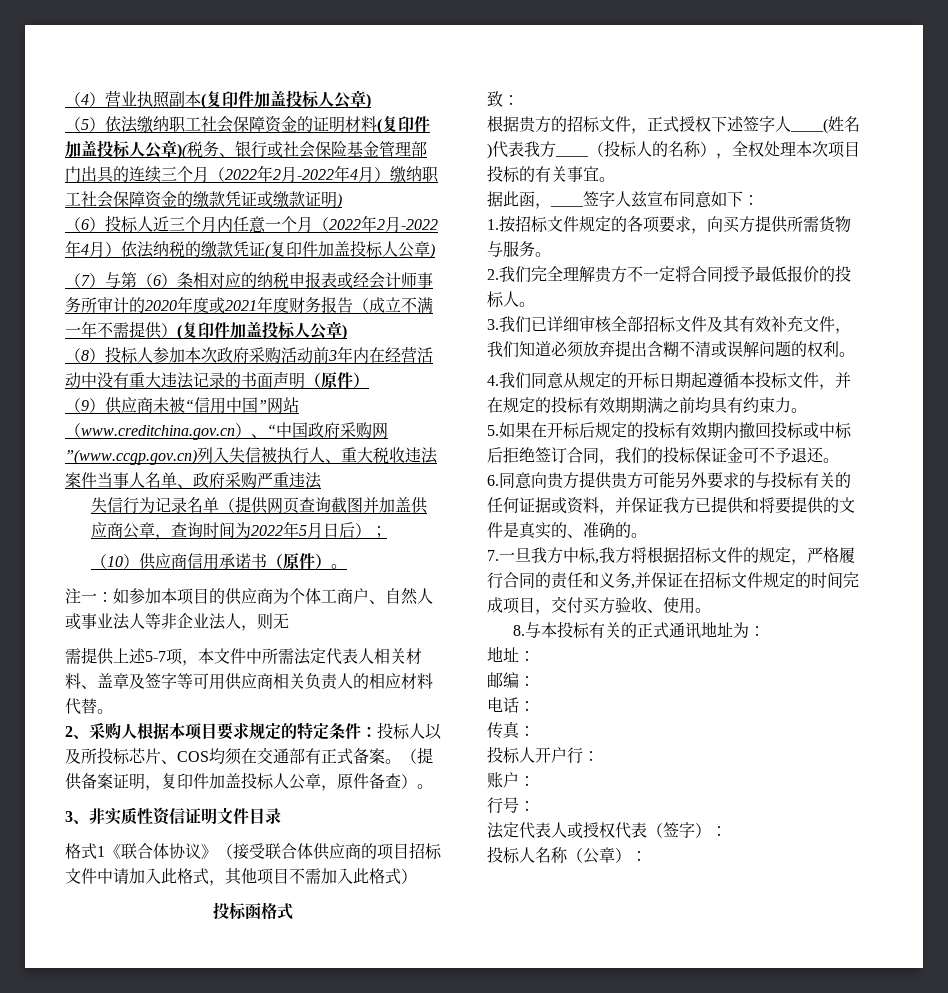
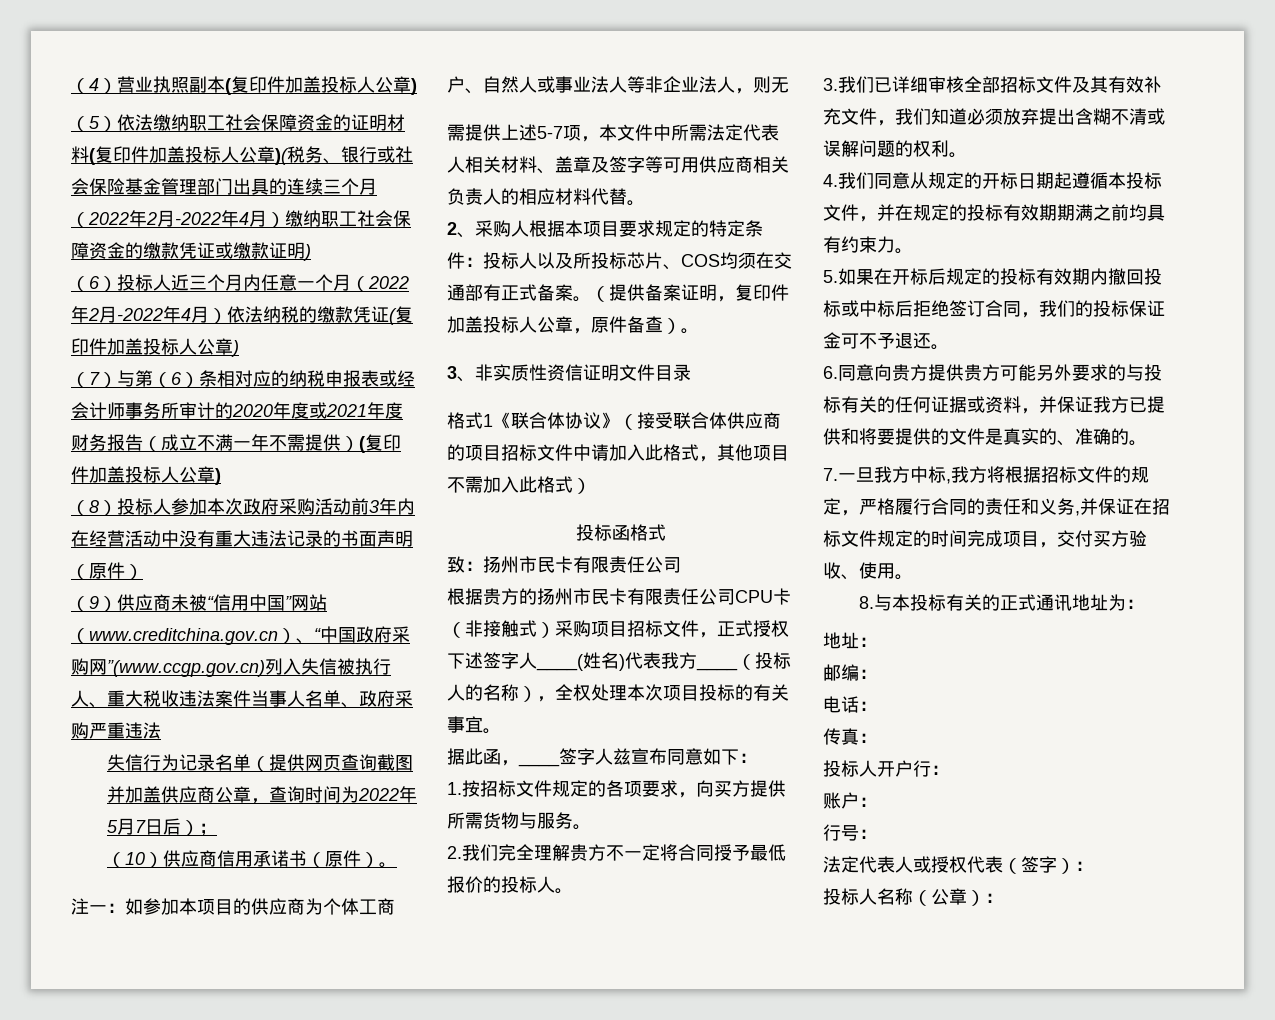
- 失信行为记录名单（提供网页查询截图并加盖供应商公章，查询时间为2022年5月日后）；
+ 失信行为记录名单（提供网页查询截图并加盖供应商公章，查询时间为2022年5月7日后）；
- 致：
- 根据贵方的招标文件，正式授权下述签字人____(姓名)代表我方____（投标人的名称），全权处理本次项目投标的有关事宜。
+ 致：扬州市民卡有限责任公司
+ 根据贵方的扬州市民卡有限责任公司CPU卡（非接触式）采购项目招标文件，正式授权下述签字人____(姓名)代表我方____（投标人的名称），全权处理本次项目投标的有关事宜。

